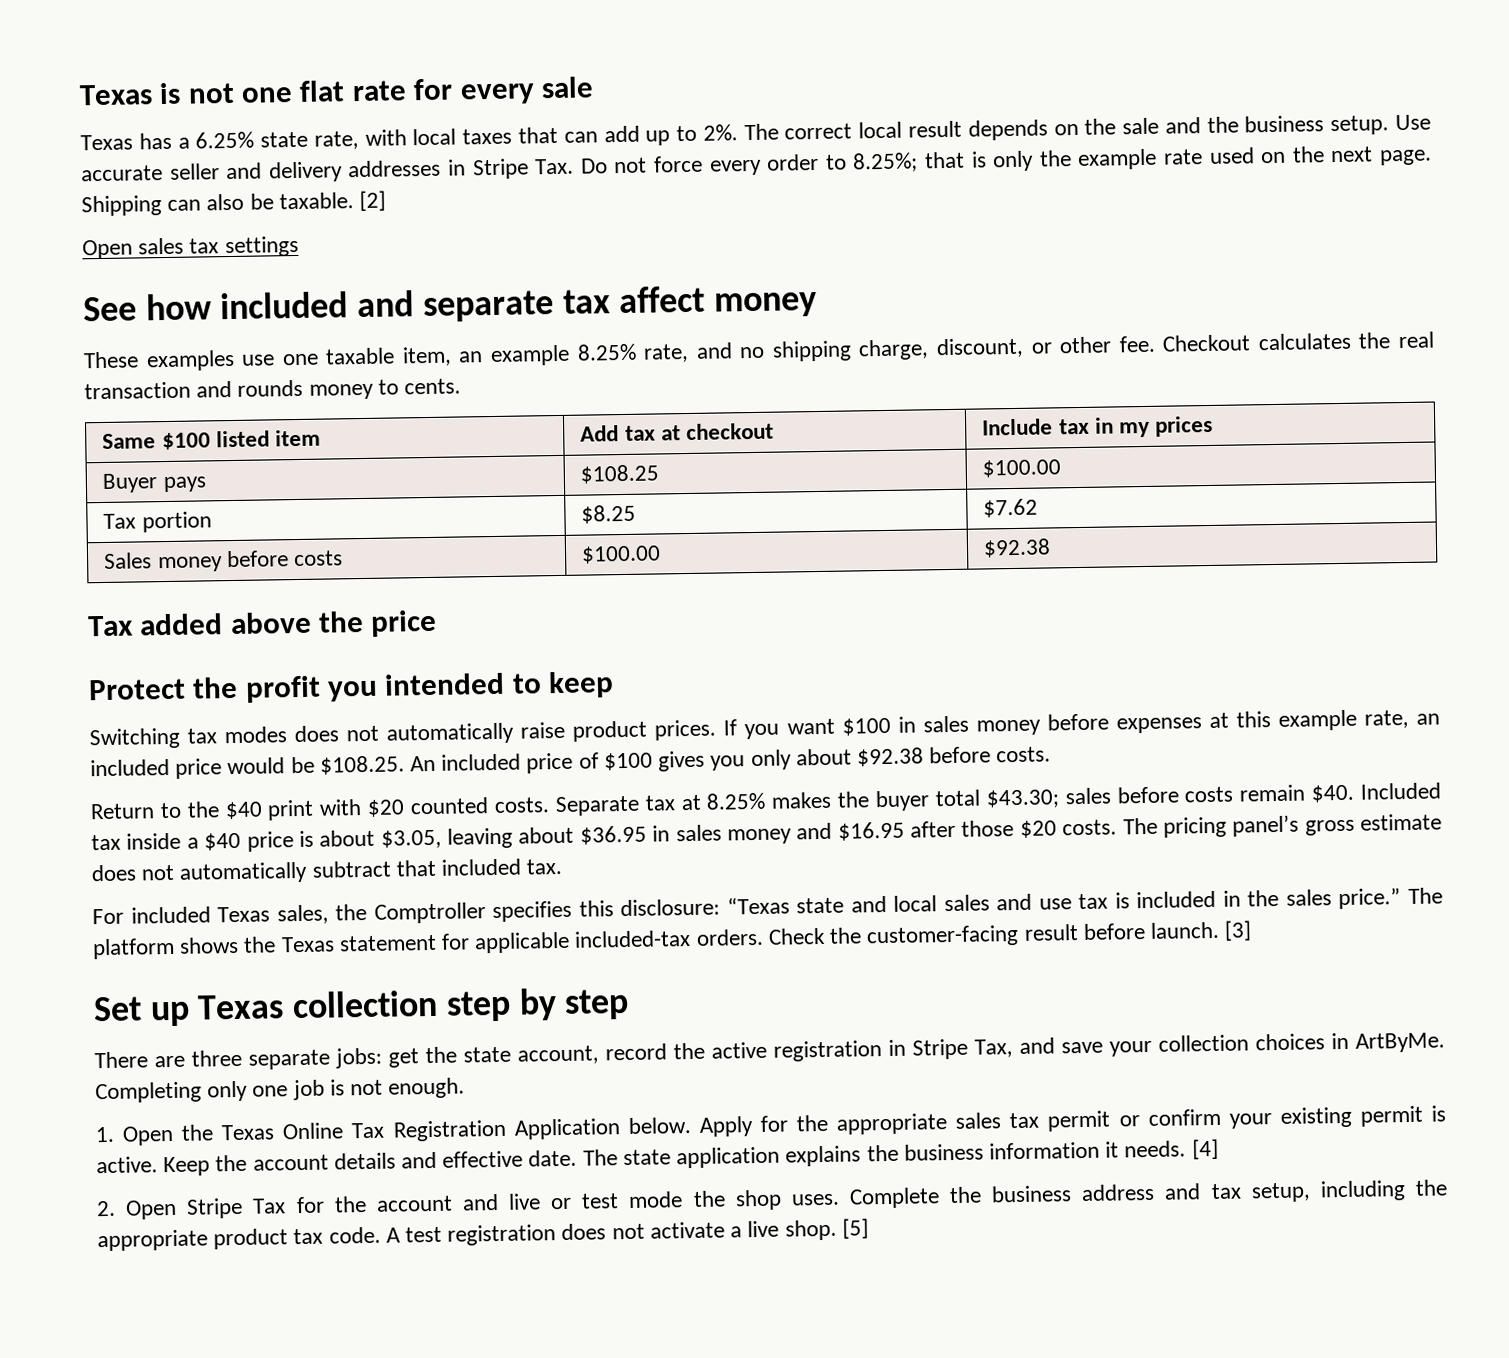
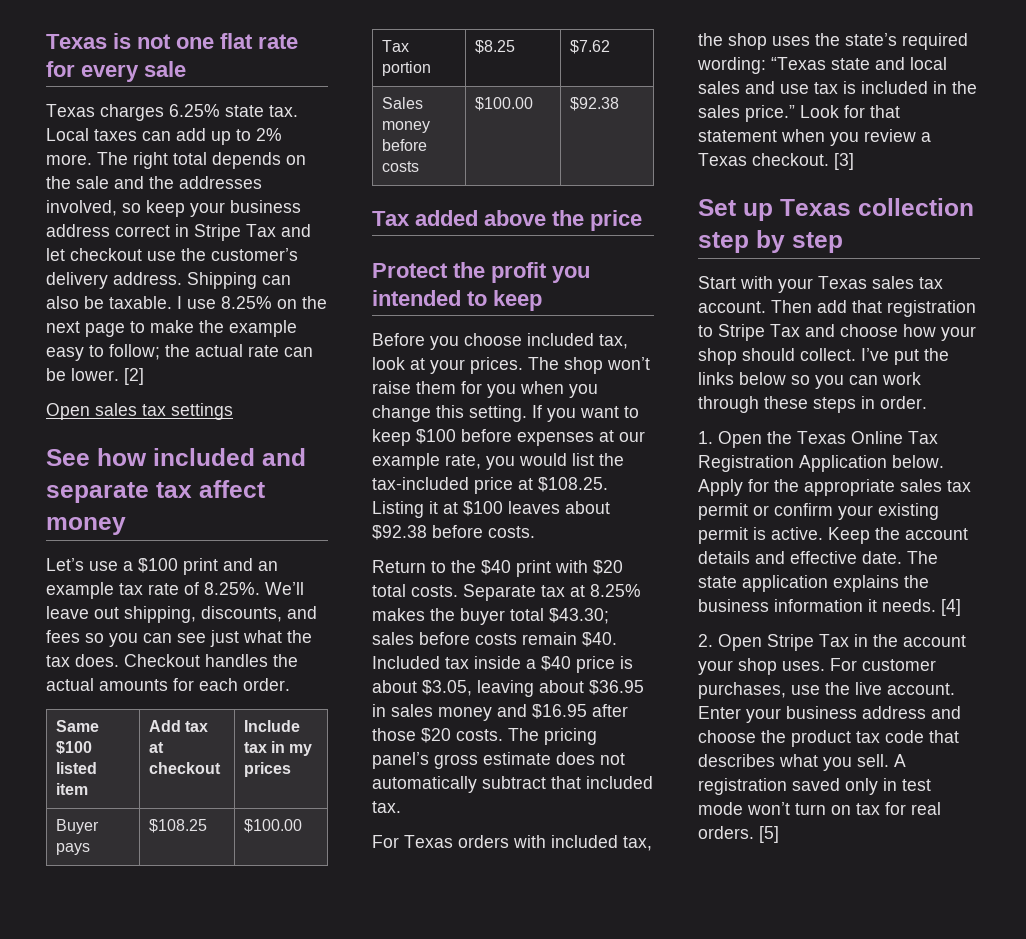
- Texas has a 6.25% state rate, with local taxes that can add up to 2%. The correct local result depends on the sale and the business setup. Use accurate seller and delivery addresses in Stripe Tax. Do not force every order to 8.25%; that is only the example rate used on the next page.
+ Texas charges 6.25% state tax. Local taxes can add up to 2% more. The right total depends on the sale and the addresses involved, so keep your business address correct in Stripe Tax and let checkout use the customer’s delivery address.
+ I use 8.25% on the next page to make the example easy to follow; the actual rate can be lower.
- These examples use one taxable item, an example 8.25% rate, and no shipping charge, discount, or other fee. Checkout calculates the real transaction and rounds money to cents.
+ Let’s use a $100 print and an example tax rate of 8.25%. We’ll leave out shipping, discounts, and fees so you can see just what the tax does. Checkout handles the actual amounts for each order.
- Switching tax modes does not automatically raise product prices. If you want $100 in sales money before expenses at this example rate, an included price would be $108.25. An included price of $100 gives you only about $92.38 before costs.
+ Before you choose included tax, look at your prices. The shop won’t raise them for you when you change this setting. If you want to keep $100 before expenses at our example rate, you would list the tax-included price at $108.25. Listing it at $100 leaves about $92.38 before costs.
- Return to the $40 print with $20 counted costs.
+ Return to the $40 print with $20 total costs.
- For included Texas sales, the Comptroller specifies this disclosure: “Texas state and local sales and use tax is included in the sales price.”
+ For Texas orders with included tax, the shop uses the state’s required wording: “Texas state and local sales and use tax is included in the sales price.”
- The platform shows the Texas statement for applicable included-tax orders. Check the customer-facing result before launch.
+ Look for that statement when you review a Texas checkout.
- There are three separate jobs: get the state account, record the active registration in Stripe Tax, and save your collection choices in ArtByMe. Completing only one job is not enough.
+ Start with your Texas sales tax account. Then add that registration to Stripe Tax and choose how your shop should collect. I’ve put the links below so you can work through these steps in order.
- 2. Open Stripe Tax for the account and live or test mode the shop uses. Complete the business address and tax setup, including the appropriate product tax code. A test registration does not activate a live shop.
+ 2. Open Stripe Tax in the account your shop uses. For customer purchases, use the live account. Enter your business address and choose the product tax code that describes what you sell. A registration saved only in test mode won’t turn on tax for real orders.

